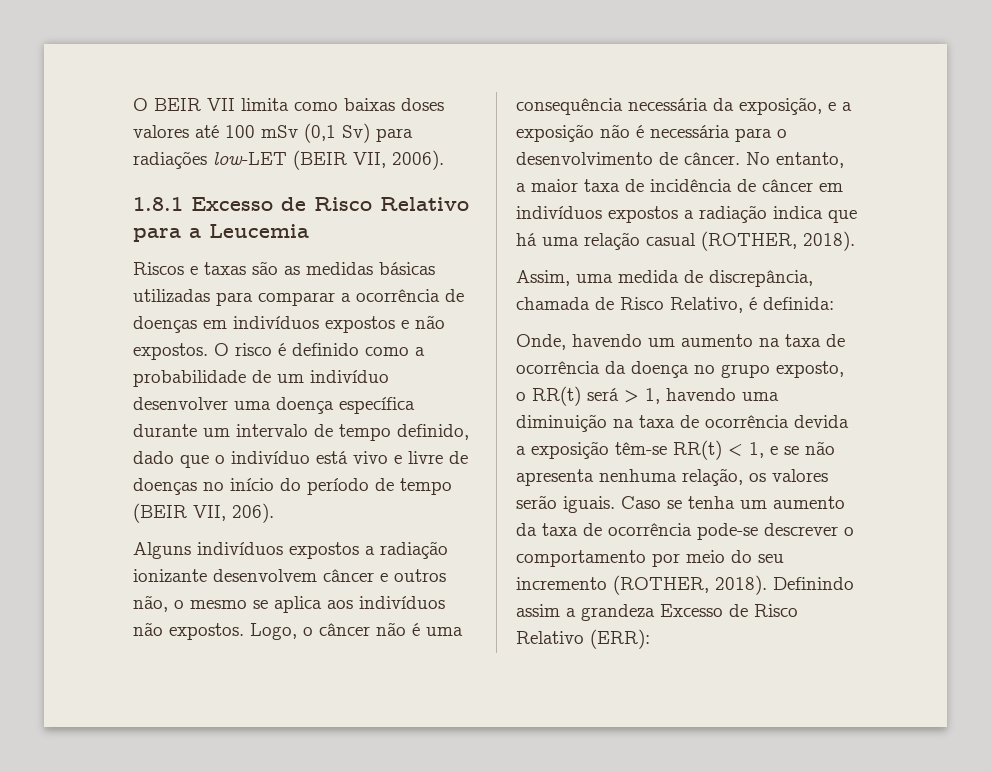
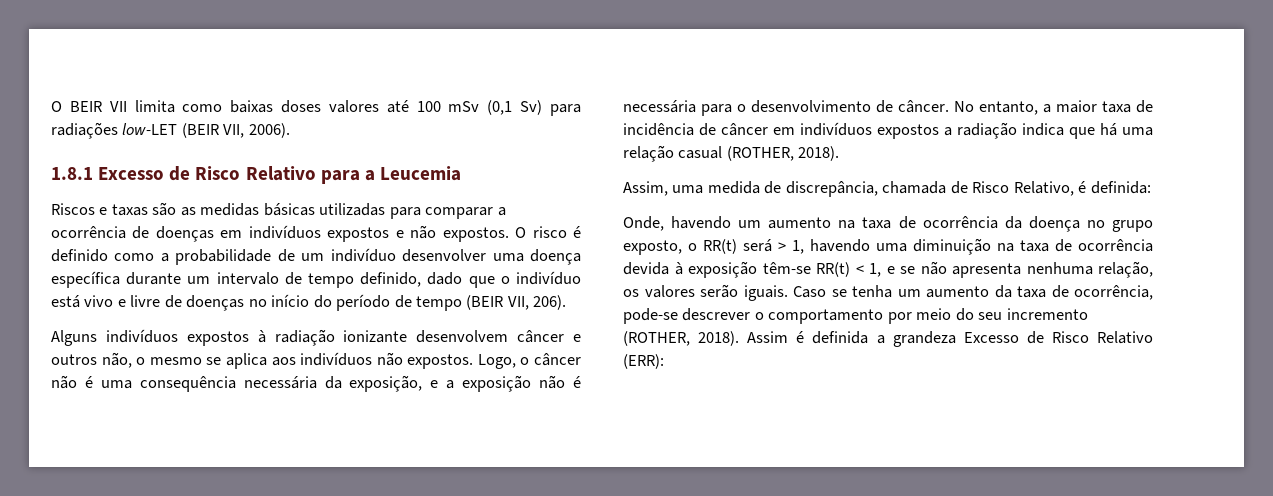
- Alguns indivíduos expostos a radiação ionizante desenvolvem câncer e outros não, o mesmo se aplica aos indivíduos não expostos.
+ Alguns indivíduos expostos à radiação ionizante desenvolvem câncer e outros não, o mesmo se aplica aos indivíduos não expostos.
- Onde, havendo um aumento na taxa de ocorrência da doença no grupo exposto, o RR(t) será > 1, havendo uma diminuição na taxa de ocorrência devida a exposição têm-se RR(t) < 1, e se não apresenta nenhuma relação, os valores serão iguais.
+ Onde, havendo um aumento na taxa de ocorrência da doença no grupo exposto, o RR(t) será > 1, havendo uma diminuição na taxa de ocorrência devida à exposição têm-se RR(t) < 1, e se não apresenta nenhuma relação, os valores serão iguais.
- Caso se tenha um aumento da taxa de ocorrência pode-se descrever o comportamento por meio do seu incremento (ROTHER, 2018).
+ Caso se tenha um aumento da taxa de ocorrência, pode-se descrever o comportamento por meio do seu incremento (ROTHER, 2018).
- Definindo assim a grandeza Excesso de Risco Relativo (ERR):
+ Assim é definida a grandeza Excesso de Risco Relativo (ERR):

